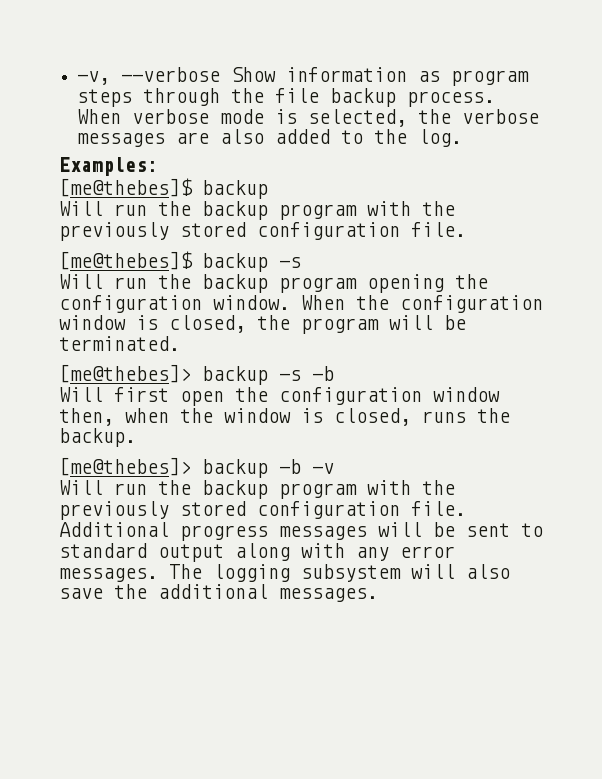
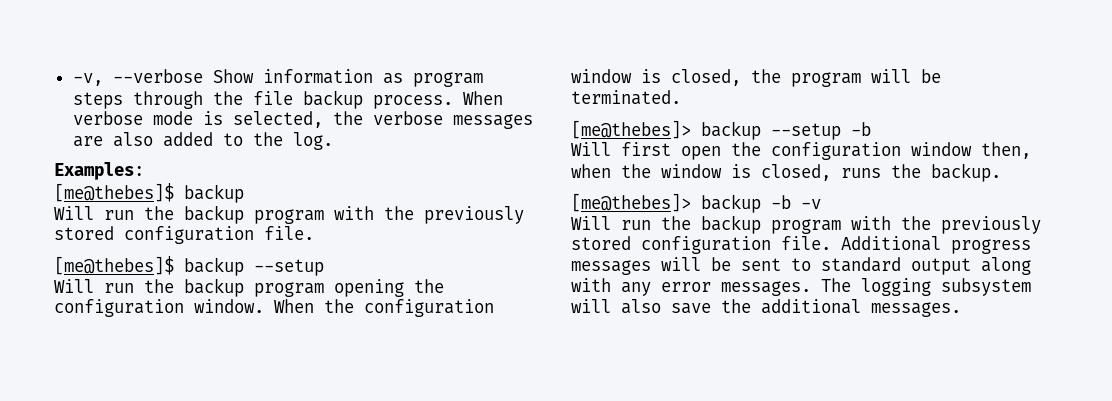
- [me@thebes]$ backup -s
+ [me@thebes]$ backup --setup
- [me@thebes]> backup -s -b
+ [me@thebes]> backup --setup -b

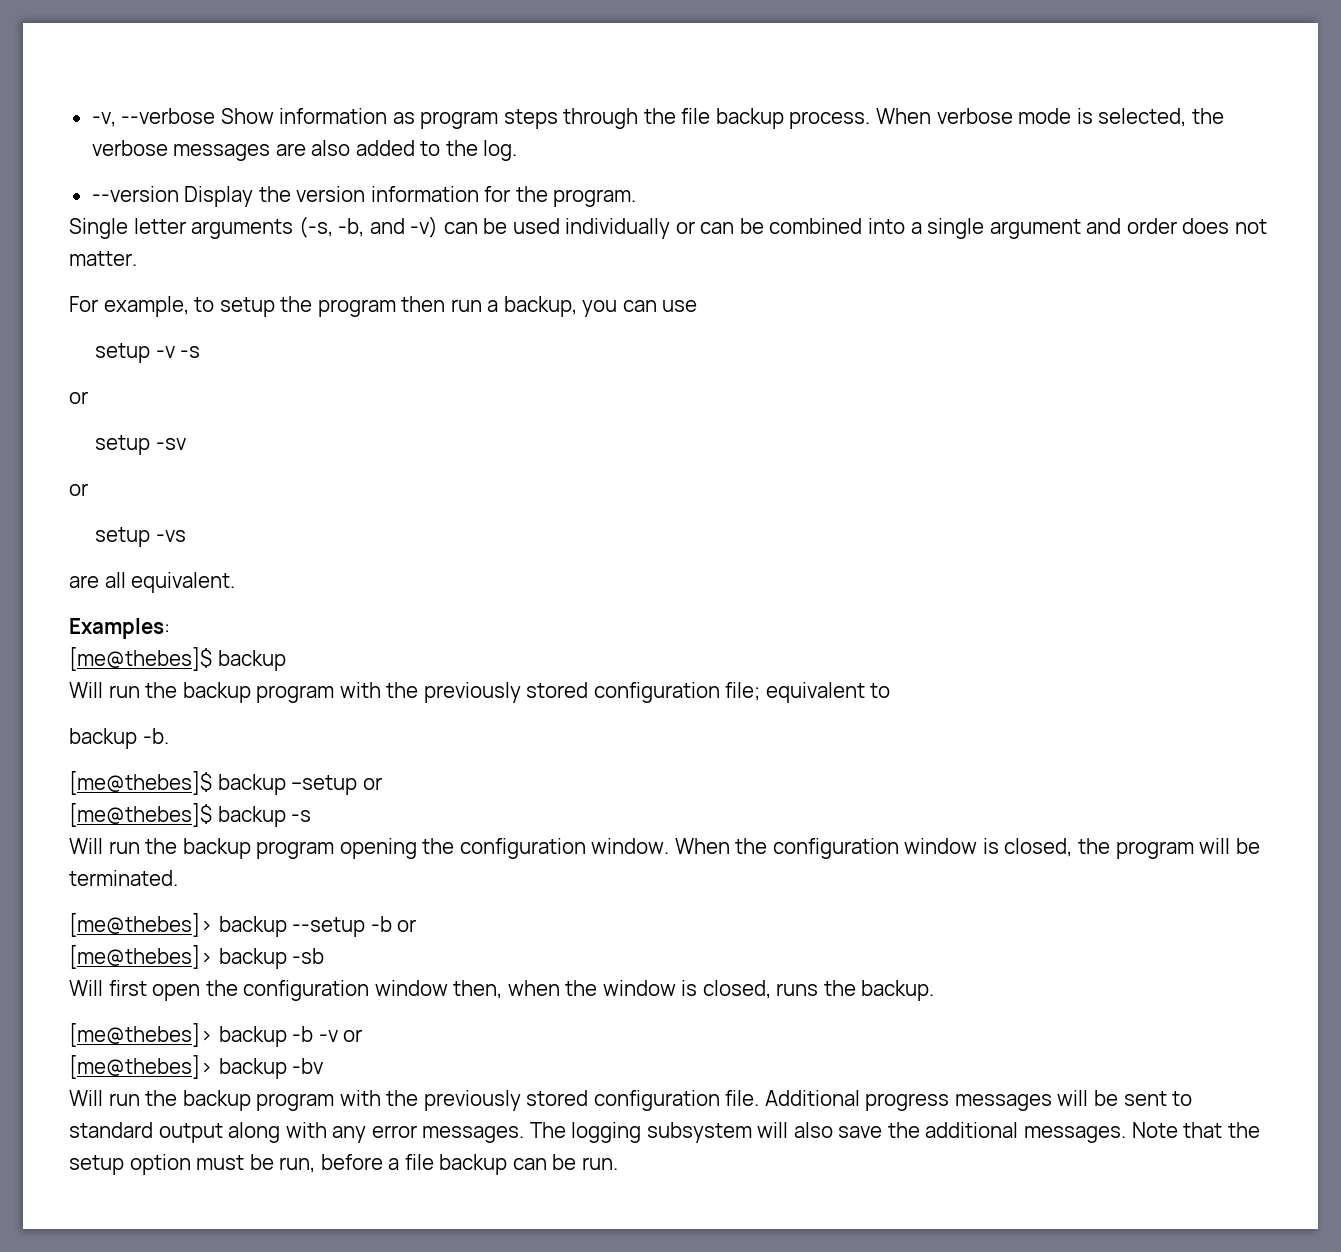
+ --version Display the version information for the program.
+ Single letter arguments (-s, -b, and -v) can be used individually or can be combined into a single argument and order does not matter.
+ For example, to setup the program then run a backup, you can use
+ setup -v -s
+ or
+ setup -sv
+ or
+ setup -vs
+ are all equivalent.
  Examples:
  [me@thebes]$ backup
- Will run the backup program with the previously stored configuration file.
- [me@thebes]$ backup --setup
+ Will run the backup program with the previously stored configuration file; equivalent to
+ backup -b.
+ [me@thebes]$ backup –setup or
+ [me@thebes]$ backup -s
- [me@thebes]> backup --setup -b
+ [me@thebes]> backup --setup -b or
+ [me@thebes]> backup -sb
- [me@thebes]> backup -b -v
+ [me@thebes]> backup -b -v or
+ [me@thebes]> backup -bv
+ Note that the setup option must be run, before a file backup can be run.

